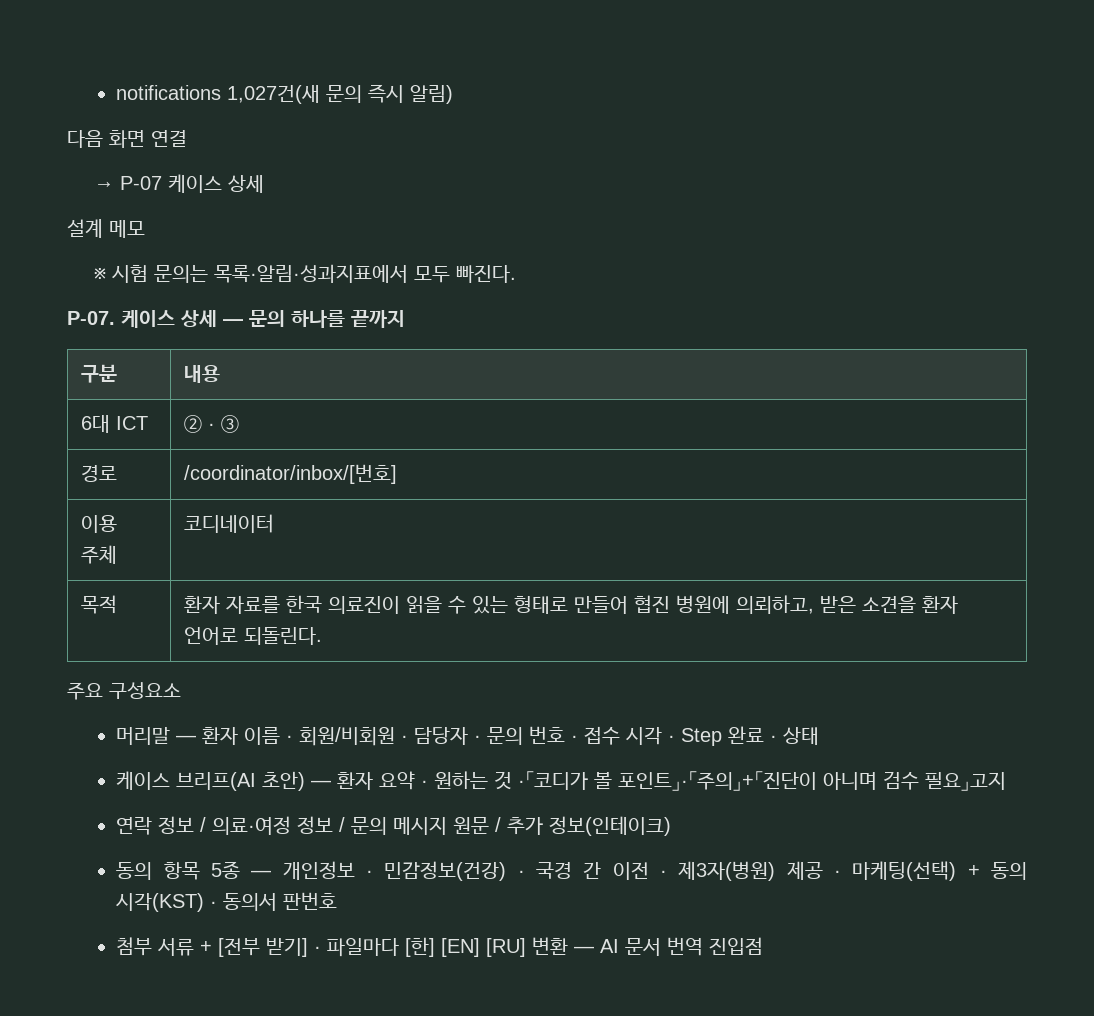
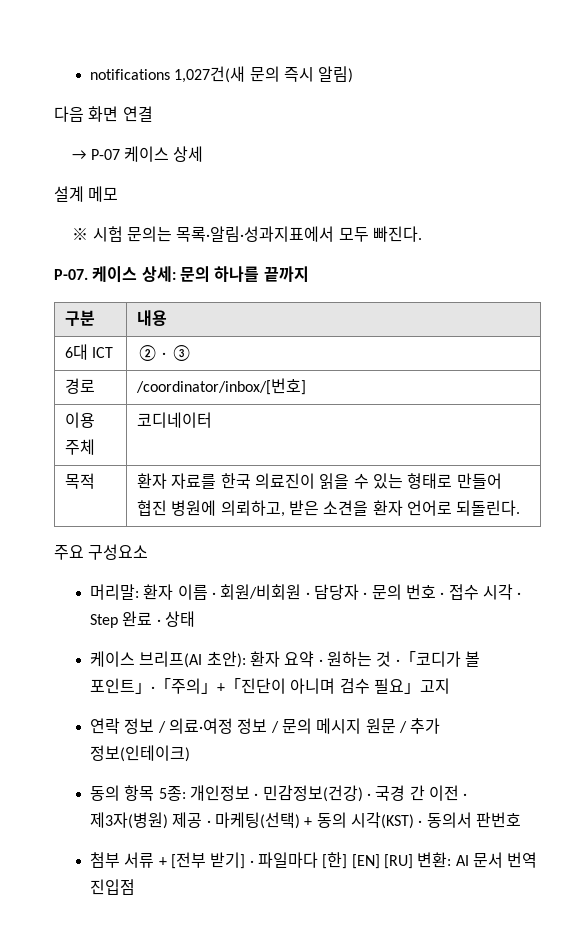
- 케이스 상세 — 문의 하나를 끝까지
+ 케이스 상세: 문의 하나를 끝까지
- 머리말 — 환자 이름 · 회원/비회원 · 담당자 · 문의 번호 · 접수 시각 · Step 완료 · 상태
+ 머리말: 환자 이름 · 회원/비회원 · 담당자 · 문의 번호 · 접수 시각 · Step 완료 · 상태
- 케이스 브리프(AI 초안) — 환자 요약 · 원하는 것 ·「코디가 볼 포인트」·「주의」+「진단이 아니며 검수 필요」고지
+ 케이스 브리프(AI 초안): 환자 요약 · 원하는 것 ·「코디가 볼 포인트」·「주의」+「진단이 아니며 검수 필요」고지
- 동의 항목 5종 — 개인정보 · 민감정보(건강) · 국경 간 이전 · 제3자(병원) 제공 · 마케팅(선택) + 동의 시각(KST) · 동의서 판번호
+ 동의 항목 5종: 개인정보 · 민감정보(건강) · 국경 간 이전 · 제3자(병원) 제공 · 마케팅(선택) + 동의 시각(KST) · 동의서 판번호
- 첨부 서류 + [전부 받기] · 파일마다 [한] [EN] [RU] 변환 — AI 문서 번역 진입점
+ 첨부 서류 + [전부 받기] · 파일마다 [한] [EN] [RU] 변환: AI 문서 번역 진입점

